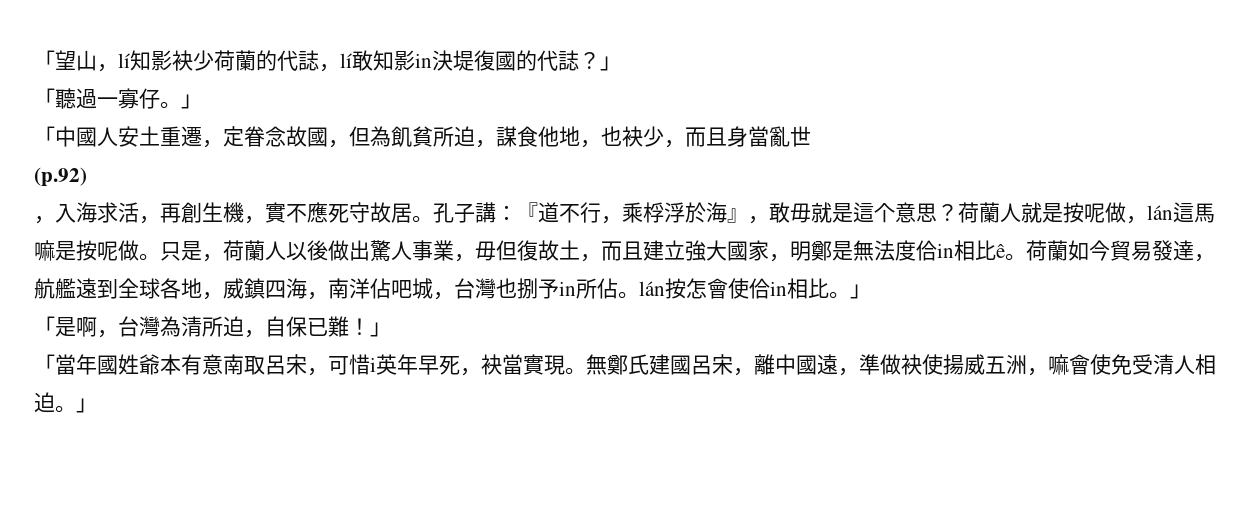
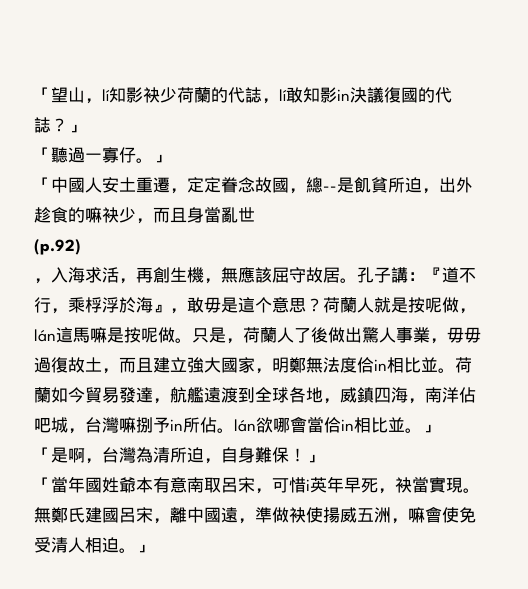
- 「望山，lí知影袂少荷蘭的代誌，lí敢知影in決堤復國的代誌？」
+ 「望山，lí知影袂少荷蘭的代誌，lí敢知影in決議復國的代誌？」
- 「中國人安土重遷，定眷念故國，但為飢貧所迫，謀食他地，也袂少，而且身當亂世
+ 「中國人安土重遷，定定眷念故國，總--是飢貧所迫，出外趁食的嘛袂少，而且身當亂世
- ，入海求活，再創生機，實不應死守故居。
+ ，入海求活，再創生機，無應該屈守故居。
- 孔子講：『道不行，乘桴浮於海』，敢毋就是這个意思？
+ 孔子講：『道不行，乘桴浮於海』，敢毋是這个意思？
- 只是，荷蘭人以後做出驚人事業，毋但復故土，而且建立強大國家，明鄭是無法度佮in相比ê。
+ 只是，荷蘭人了後做出驚人事業，毋毋過復故土，而且建立強大國家，明鄭無法度佮in相比並。
- 荷蘭如今貿易發達，航艦遠到全球各地，威鎮四海，南洋佔吧城，台灣也捌予in所佔。lán按怎會使佮in相比。」
+ 荷蘭如今貿易發達，航艦遠渡到全球各地，威鎮四海，南洋佔吧城，台灣嘛捌予in所佔。lán欲哪會當佮in相比並。」
- 「是啊，台灣為清所迫，自保已難！」
+ 「是啊，台灣為清所迫，自身難保！」

